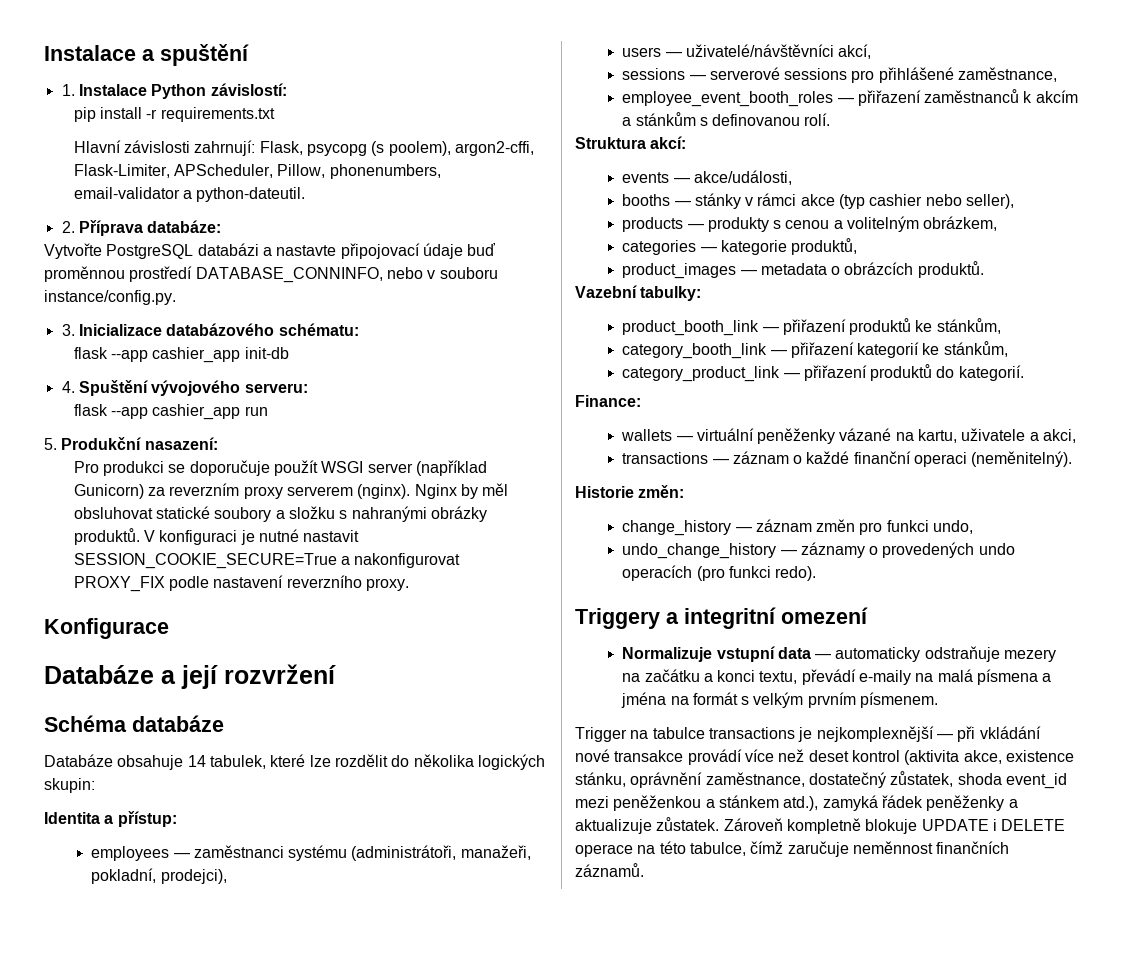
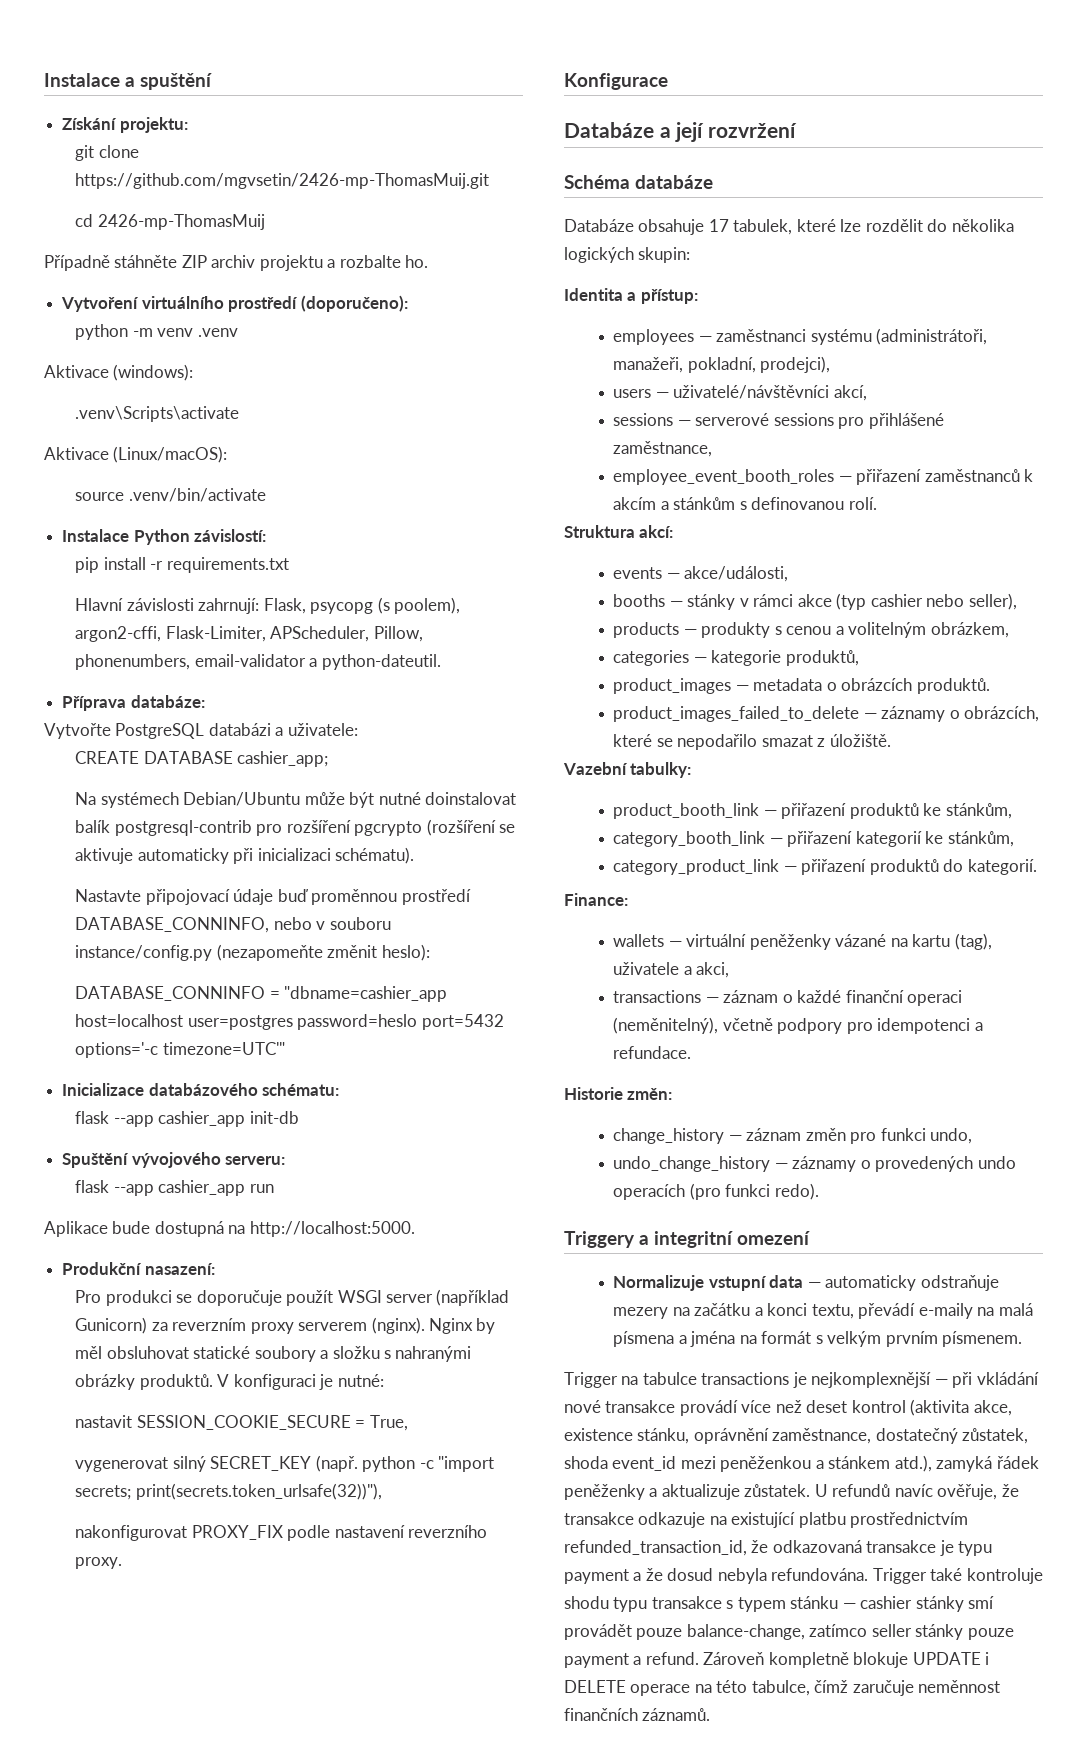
- 1. Instalace Python závislostí:
+ Získání projektu:
+ git clone https://github.com/mgvsetin/2426-mp-ThomasMuij.git
+ cd 2426-mp-ThomasMuij
+ Případně stáhněte ZIP archiv projektu a rozbalte ho.
+ Vytvoření virtuálního prostředí (doporučeno):
+ python -m venv .venv
+ Aktivace (windows):
+ .venv\Scripts\activate
+ Aktivace (Linux/macOS):
+ source .venv/bin/activate
+ Instalace Python závislostí:
- 2. Příprava databáze:
+ Příprava databáze:
- Vytvořte PostgreSQL databázi a nastavte připojovací údaje buď proměnnou prostředí DATABASE_CONNINFO, nebo v souboru instance/config.py.
- 3. Inicializace databázového schématu:
+ Vytvořte PostgreSQL databázi a uživatele:
+ CREATE DATABASE cashier_app;
+ Na systémech Debian/Ubuntu může být nutné doinstalovat balík postgresql-contrib pro rozšíření pgcrypto (rozšíření se aktivuje automaticky při inicializaci schématu).
+ Nastavte připojovací údaje buď proměnnou prostředí DATABASE_CONNINFO, nebo v souboru instance/config.py (nezapomeňte změnit heslo):
+ DATABASE_CONNINFO = "dbname=cashier_app host=localhost user=postgres password=heslo port=5432 options='-c timezone=UTC'"
+ Inicializace databázového schématu:
- 4. Spuštění vývojového serveru:
+ Spuštění vývojového serveru:
- 5. Produkční nasazení:
+ Aplikace bude dostupná na http://localhost:5000.
+ Produkční nasazení:
- V konfiguraci je nutné nastavit SESSION_COOKIE_SECURE=True a nakonfigurovat PROXY_FIX podle nastavení reverzního proxy.
+ V konfiguraci je nutné:
+ nastavit SESSION_COOKIE_SECURE = True,
+ vygenerovat silný SECRET_KEY (např. python -c "import secrets; print(secrets.token_urlsafe(32))"),
+ nakonfigurovat PROXY_FIX podle nastavení reverzního proxy.
- Databáze obsahuje 14 tabulek, které lze rozdělit do několika logických skupin:
+ Databáze obsahuje 17 tabulek, které lze rozdělit do několika logických skupin:
+ product_images_failed_to_delete — záznamy o obrázcích, které se nepodařilo smazat z úložiště.
- wallets — virtuální peněženky vázané na kartu, uživatele a akci,
+ wallets — virtuální peněženky vázané na kartu (tag), uživatele a akci,
- transactions — záznam o každé finanční operaci (neměnitelný).
+ transactions — záznam o každé finanční operaci (neměnitelný), včetně podpory pro idempotenci a refundace.
+ U refundů navíc ověřuje, že transakce odkazuje na existující platbu prostřednictvím refunded_transaction_id, že odkazovaná transakce je typu payment a že dosud nebyla refundována. Trigger také kontroluje shodu typu transakce s typem stánku — cashier stánky smí provádět pouze balance-change, zatímco seller stánky pouze payment a refund.

